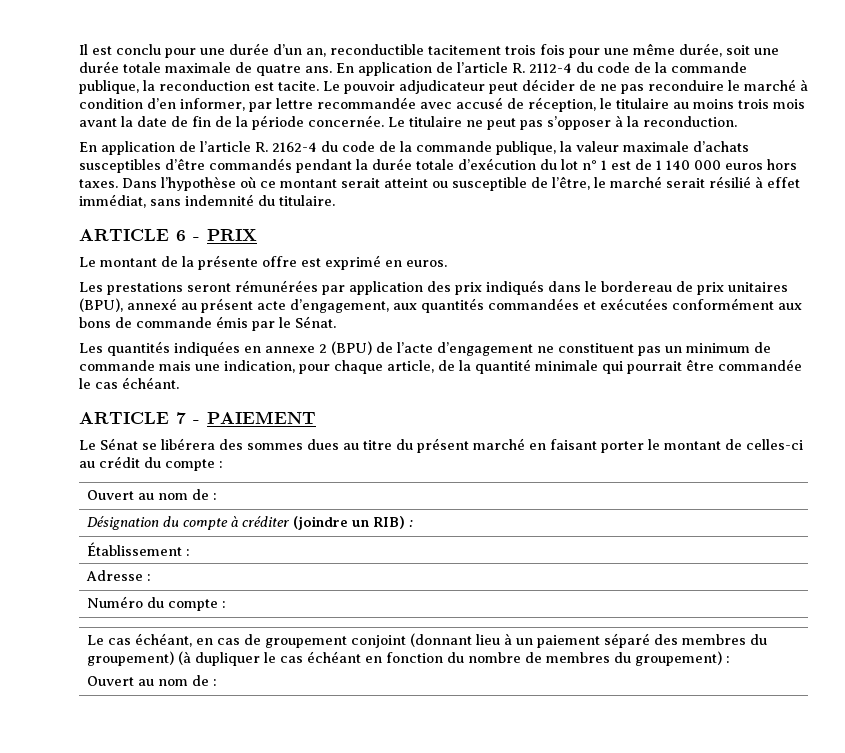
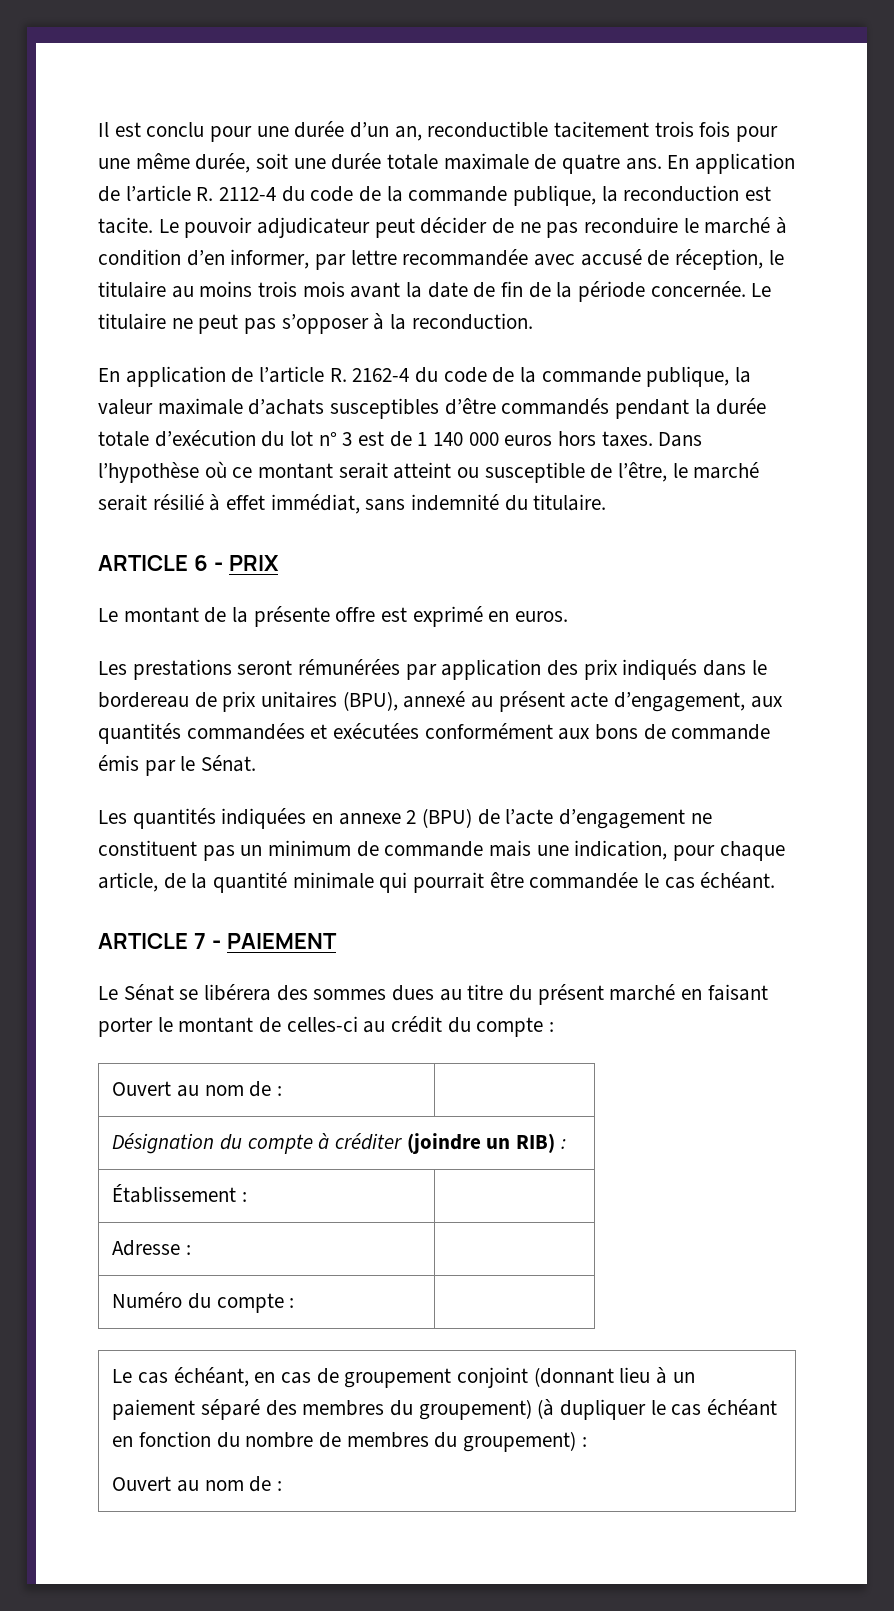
- En application de l’article R. 2162-4 du code de la commande publique, la valeur maximale d’achats susceptibles d’être commandés pendant la durée totale d’exécution du lot n° 1 est de 1 140 000 euros hors taxes.
+ En application de l’article R. 2162-4 du code de la commande publique, la valeur maximale d’achats susceptibles d’être commandés pendant la durée totale d’exécution du lot n° 3 est de 1 140 000 euros hors taxes.

